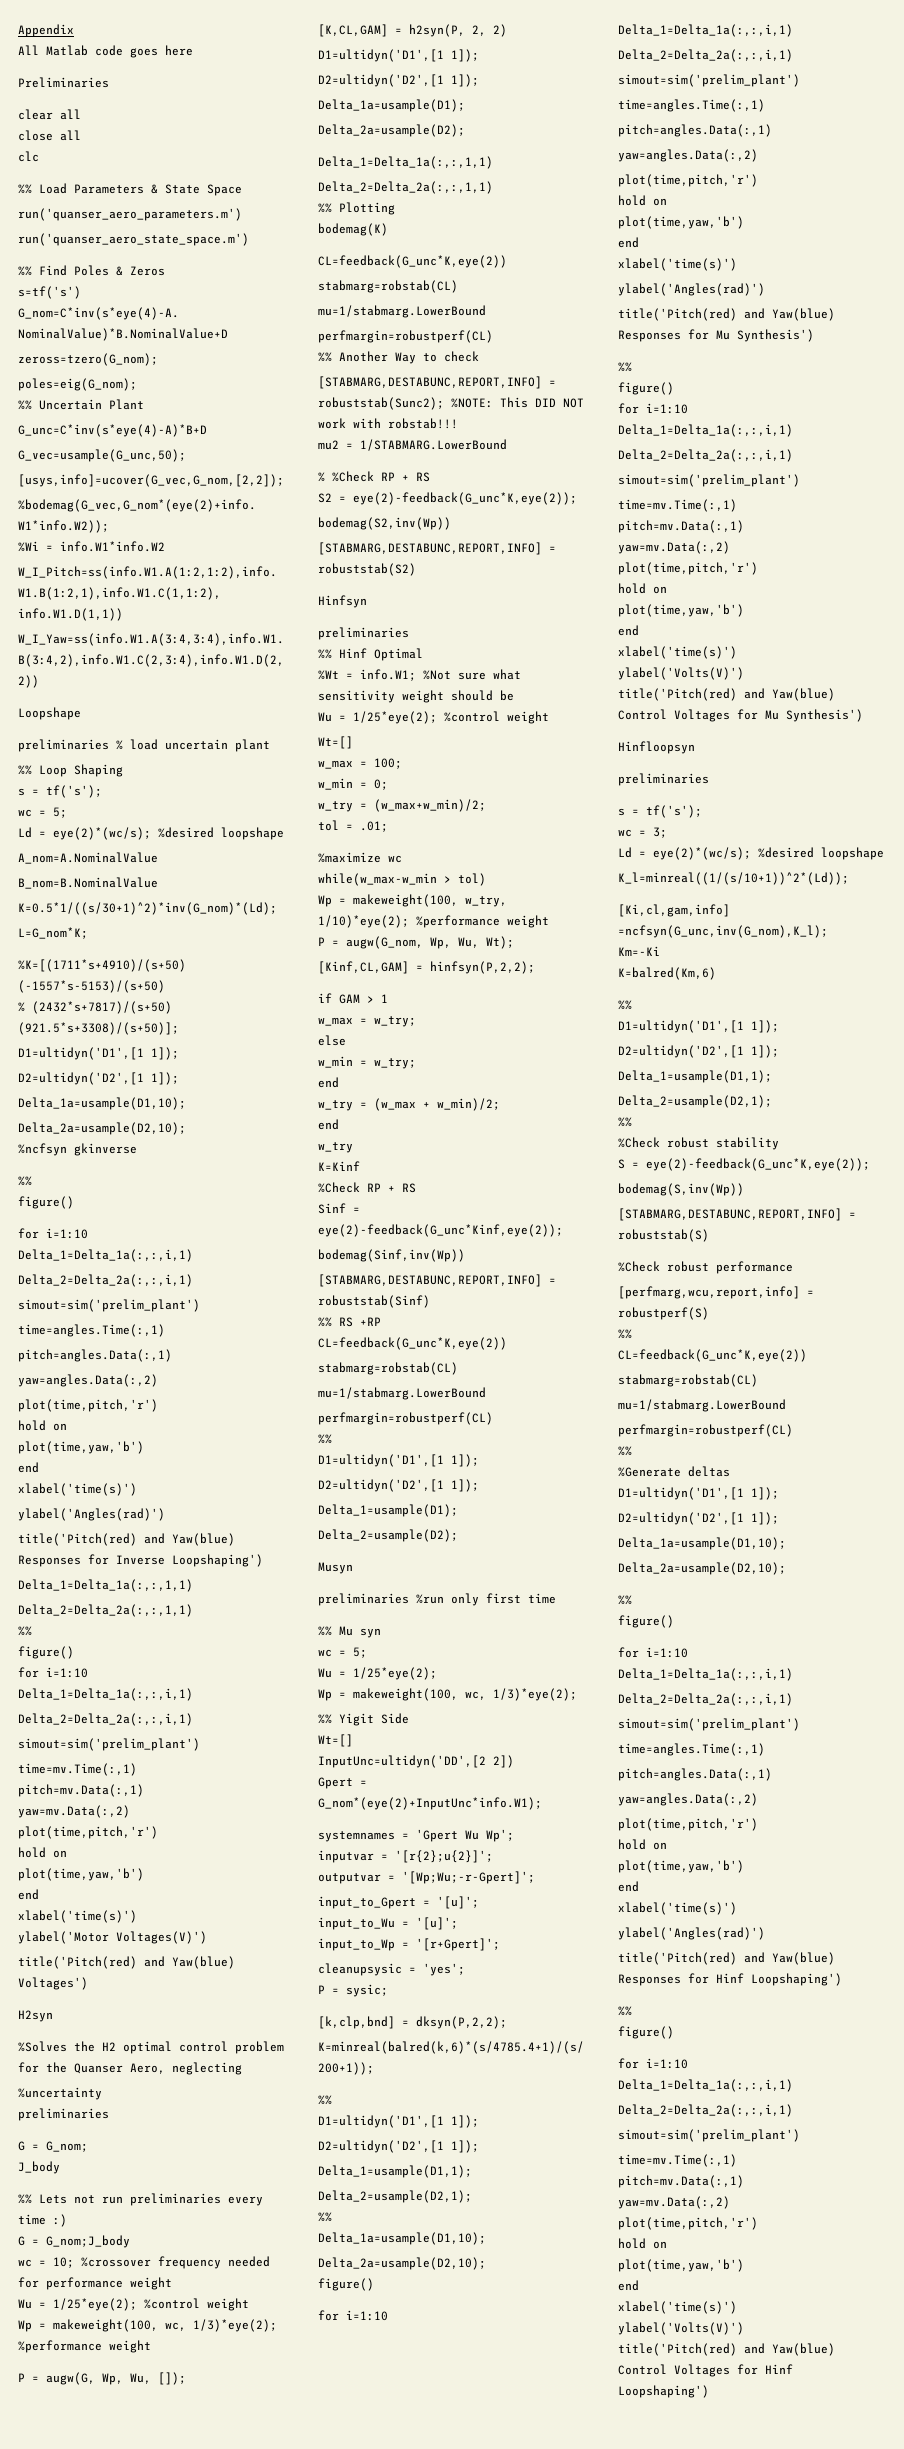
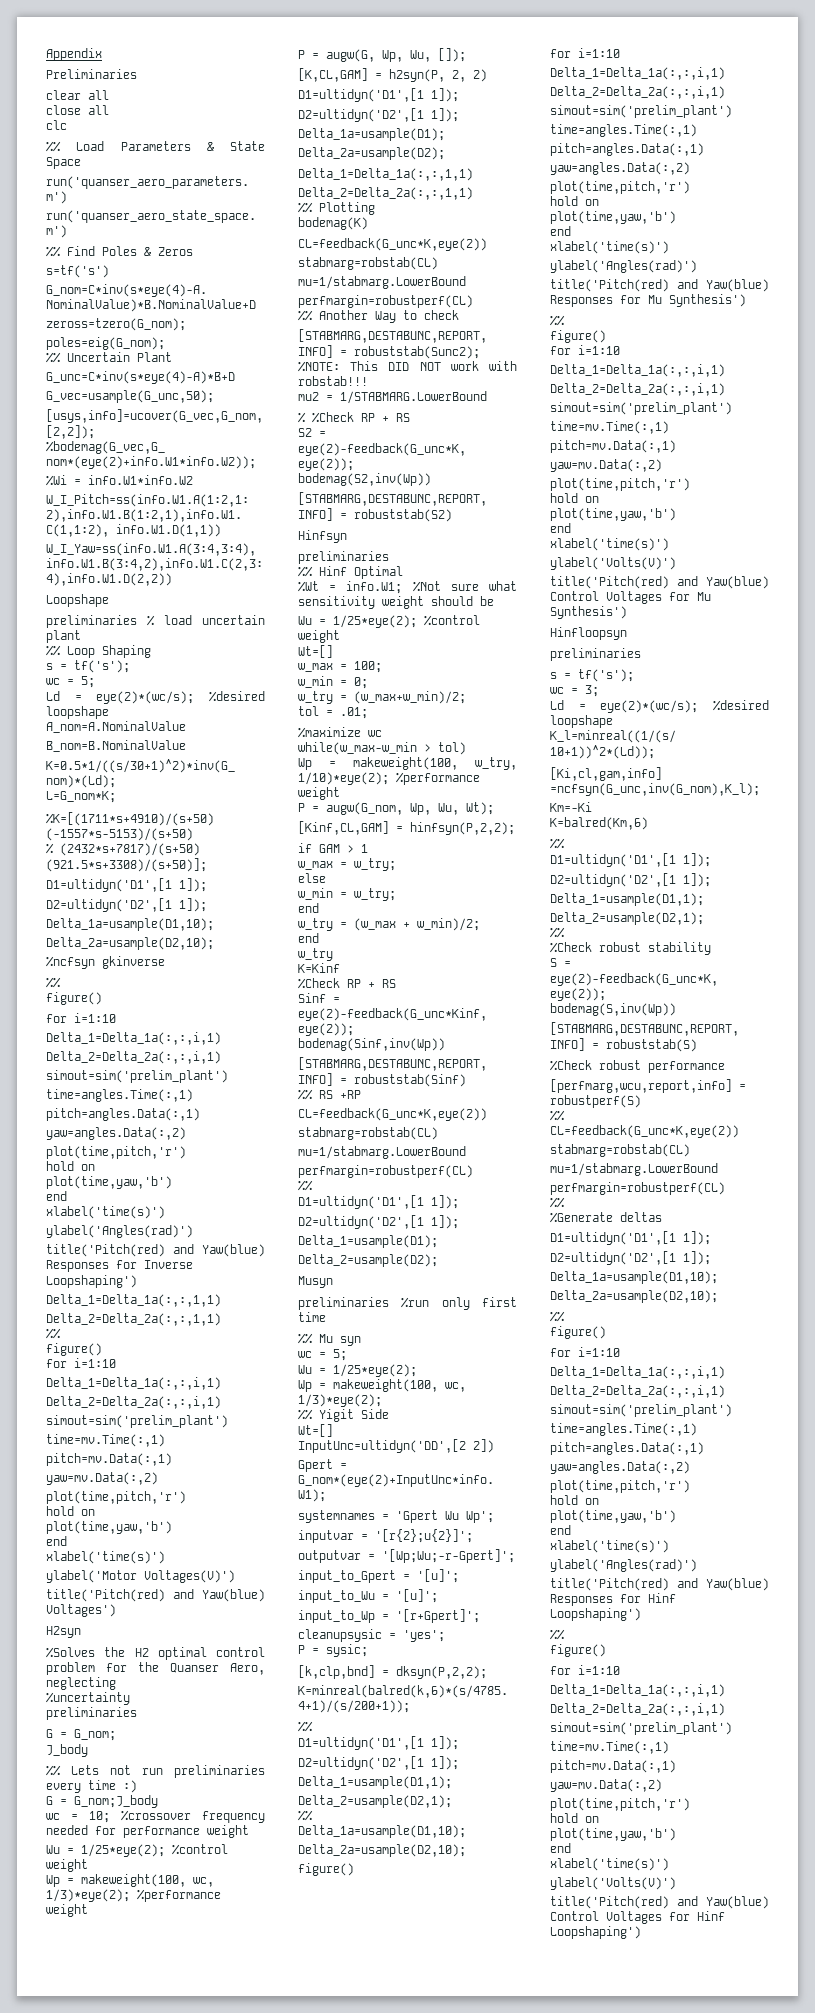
- All Matlab code goes here

